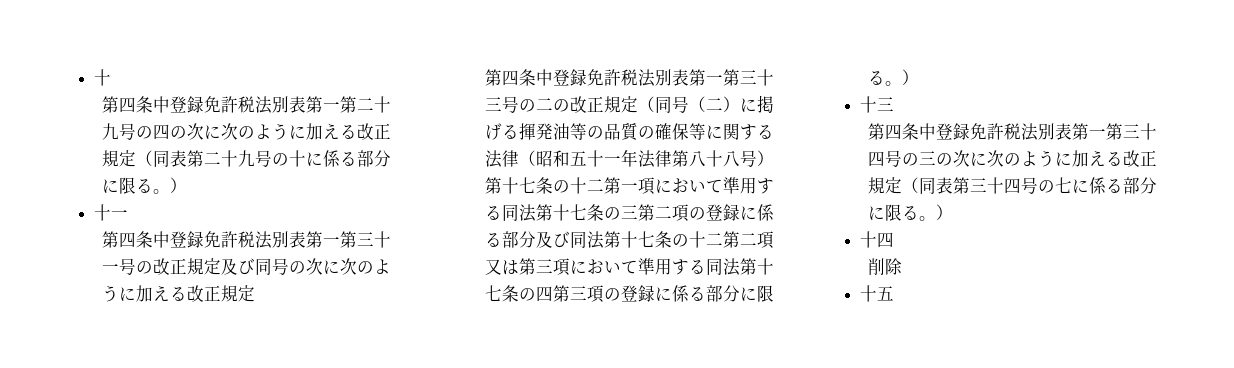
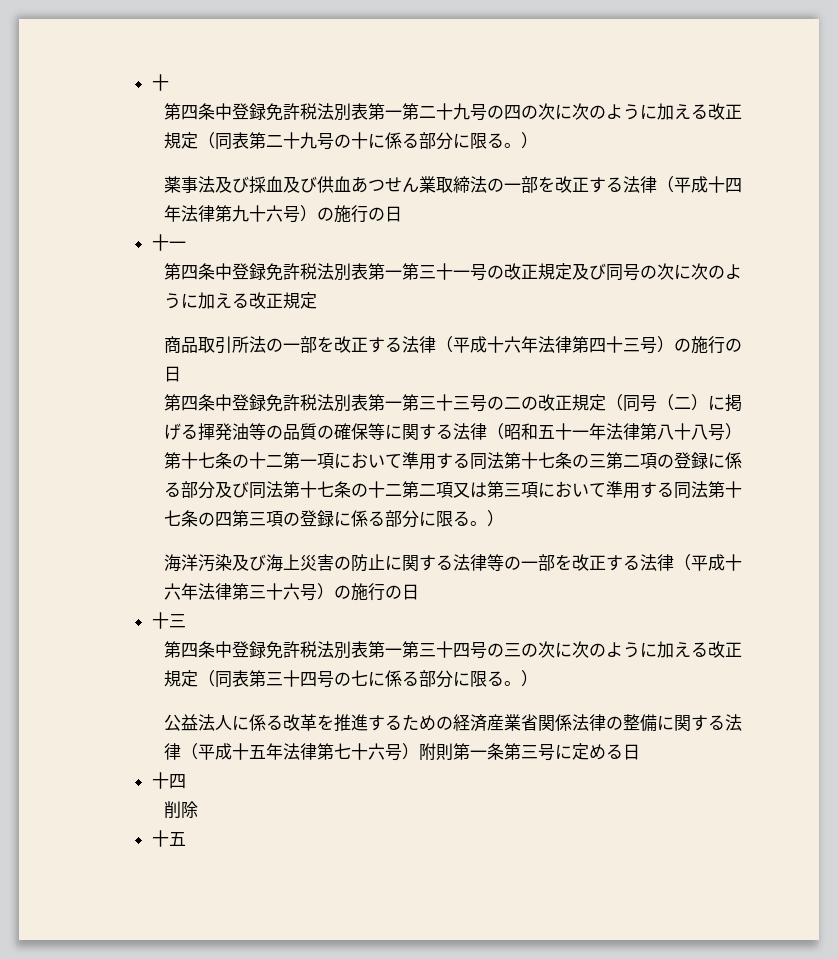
+ 薬事法及び採血及び供血あつせん業取締法の一部を改正する法律（平成十四年法律第九十六号）の施行の日
+ 商品取引所法の一部を改正する法律（平成十六年法律第四十三号）の施行の日
+ 海洋汚染及び海上災害の防止に関する法律等の一部を改正する法律（平成十六年法律第三十六号）の施行の日
+ 公益法人に係る改革を推進するための経済産業省関係法律の整備に関する法律（平成十五年法律第七十六号）附則第一条第三号に定める日

